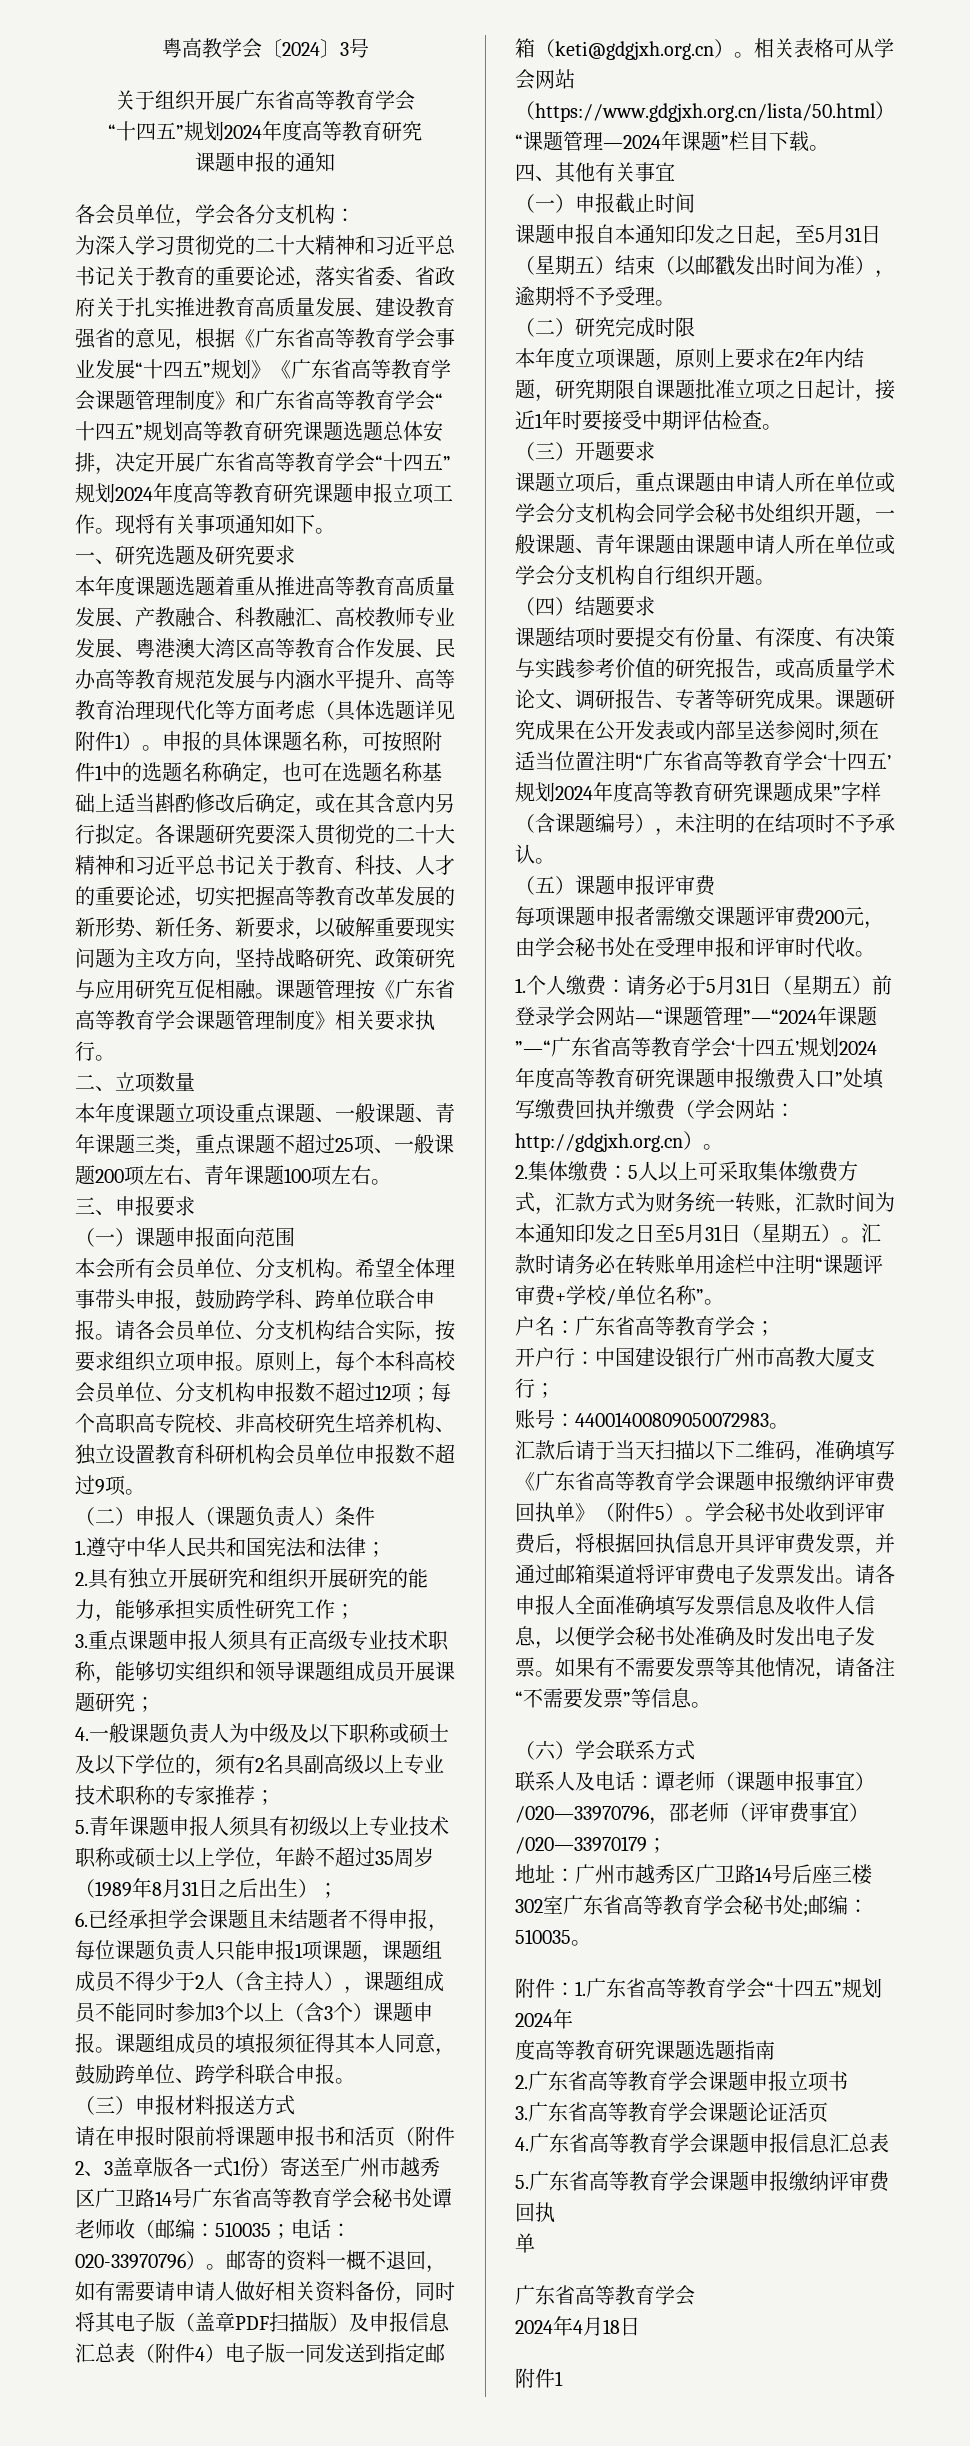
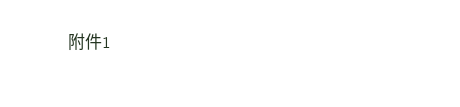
- 粤高教学会〔2024〕3号
- 关于组织开展广东省高等教育学会
- “十四五”规划2024年度高等教育研究
- 课题申报的通知
- 各会员单位，学会各分支机构：
- 为深入学习贯彻党的二十大精神和习近平总书记关于教育的重要论述，落实省委、省政府关于扎实推进教育高质量发展、建设教育强省的意见，根据《广东省高等教育学会事业发展“十四五”规划》《广东省高等教育学会课题管理制度》和广东省高等教育学会“十四五”规划高等教育研究课题选题总体安排，决定开展广东省高等教育学会“十四五”规划2024年度高等教育研究课题申报立项工作。现将有关事项通知如下。
- 一、研究选题及研究要求
- 本年度课题选题着重从推进高等教育高质量发展、产教融合、科教融汇、高校教师专业发展、粤港澳大湾区高等教育合作发展、民办高等教育规范发展与内涵水平提升、高等教育治理现代化等方面考虑（具体选题详见附件1）。申报的具体课题名称，可按照附件1中的选题名称确定，也可在选题名称基础上适当斟酌修改后确定，或在其含意内另行拟定。各课题研究要深入贯彻党的二十大精神和习近平总书记关于教育、科技、人才的重要论述，切实把握高等教育改革发展的新形势、新任务、新要求，以破解重要现实问题为主攻方向，坚持战略研究、政策研究与应用研究互促相融。课题管理按《广东省高等教育学会课题管理制度》相关要求执行。
- 二、立项数量
- 本年度课题立项设重点课题、一般课题、青年课题三类，重点课题不超过25项、一般课题200项左右、青年课题100项左右。
- 三、申报要求
- （一）课题申报面向范围
- 本会所有会员单位、分支机构。希望全体理事带头申报，鼓励跨学科、跨单位联合申报。请各会员单位、分支机构结合实际，按要求组织立项申报。原则上，每个本科高校会员单位、分支机构申报数不超过12项；每个高职高专院校、非高校研究生培养机构、独立设置教育科研机构会员单位申报数不超过9项。
- （二）申报人（课题负责人）条件
- 1.遵守中华人民共和国宪法和法律；
- 2.具有独立开展研究和组织开展研究的能力，能够承担实质性研究工作；
- 3.重点课题申报人须具有正高级专业技术职称，能够切实组织和领导课题组成员开展课题研究；
- 4.一般课题负责人为中级及以下职称或硕士及以下学位的，须有2名具副高级以上专业技术职称的专家推荐；
- 5.青年课题申报人须具有初级以上专业技术职称或硕士以上学位，年龄不超过35周岁（1989年8月31日之后出生）；
- 6.已经承担学会课题且未结题者不得申报，每位课题负责人只能申报1项课题，课题组成员不得少于2人（含主持人），课题组成员不能同时参加3个以上（含3个）课题申报。课题组成员的填报须征得其本人同意，鼓励跨单位、跨学科联合申报。
- （三）申报材料报送方式
- 请在申报时限前将课题申报书和活页（附件2、3盖章版各一式1份）寄送至广州市越秀区广卫路14号广东省高等教育学会秘书处谭老师收（邮编：510035；电话：020-33970796）。邮寄的资料一概不退回，如有需要请申请人做好相关资料备份，同时将其电子版（盖章PDF扫描版）及申报信息汇总表（附件4）电子版一同发送到指定邮箱（keti@gdgjxh.org.cn）。相关表格可从学会网站（https://www.gdgjxh.org.cn/lista/50.html）“课题管理—2024年课题”栏目下载。
- 四、其他有关事宜
- （一）申报截止时间
- 课题申报自本通知印发之日起，至5月31日（星期五）结束（以邮戳发出时间为准），逾期将不予受理。
- （二）研究完成时限
- 本年度立项课题，原则上要求在2年内结题，研究期限自课题批准立项之日起计，接近1年时要接受中期评估检查。
- （三）开题要求
- 课题立项后，重点课题由申请人所在单位或学会分支机构会同学会秘书处组织开题，一般课题、青年课题由课题申请人所在单位或学会分支机构自行组织开题。
- （四）结题要求
- 课题结项时要提交有份量、有深度、有决策与实践参考价值的研究报告，或高质量学术论文、调研报告、专著等研究成果。课题研究成果在公开发表或内部呈送参阅时,须在适当位置注明“广东省高等教育学会‘十四五’规划2024年度高等教育研究课题成果”字样（含课题编号），未注明的在结项时不予承认。
- （五）课题申报评审费
- 每项课题申报者需缴交课题评审费200元，由学会秘书处在受理申报和评审时代收。
- 1.个人缴费：请务必于5月31日（星期五）前登录学会网站—“课题管理”—“2024年课题”—“广东省高等教育学会‘十四五’规划2024年度高等教育研究课题申报缴费入口”处填写缴费回执并缴费（学会网站：http://gdgjxh.org.cn）。
- 2.集体缴费：5人以上可采取集体缴费方式，汇款方式为财务统一转账，汇款时间为本通知印发之日至5月31日（星期五）。汇款时请务必在转账单用途栏中注明“课题评审费+学校/单位名称”。
- 户名：广东省高等教育学会；
- 开户行：中国建设银行广州市高教大厦支行；
- 账号：44001400809050072983。
- 汇款后请于当天扫描以下二维码，准确填写《广东省高等教育学会课题申报缴纳评审费回执单》（附件5）。学会秘书处收到评审费后，将根据回执信息开具评审费发票，并通过邮箱渠道将评审费电子发票发出。请各申报人全面准确填写发票信息及收件人信息，以便学会秘书处准确及时发出电子发票。如果有不需要发票等其他情况，请备注“不需要发票”等信息。
- （六）学会联系方式
- 联系人及电话：谭老师（课题申报事宜）/020—33970796，邵老师（评审费事宜）/020—33970179；
- 地址：广州市越秀区广卫路14号后座三楼302室广东省高等教育学会秘书处;邮编：510035。
- 附件：1.广东省高等教育学会“十四五”规划2024年
- 度高等教育研究课题选题指南
- 2.广东省高等教育学会课题申报立项书
- 3.广东省高等教育学会课题论证活页
- 4.广东省高等教育学会课题申报信息汇总表
- 5.广东省高等教育学会课题申报缴纳评审费回执
- 单
- 广东省高等教育学会
- 2024年4月18日

